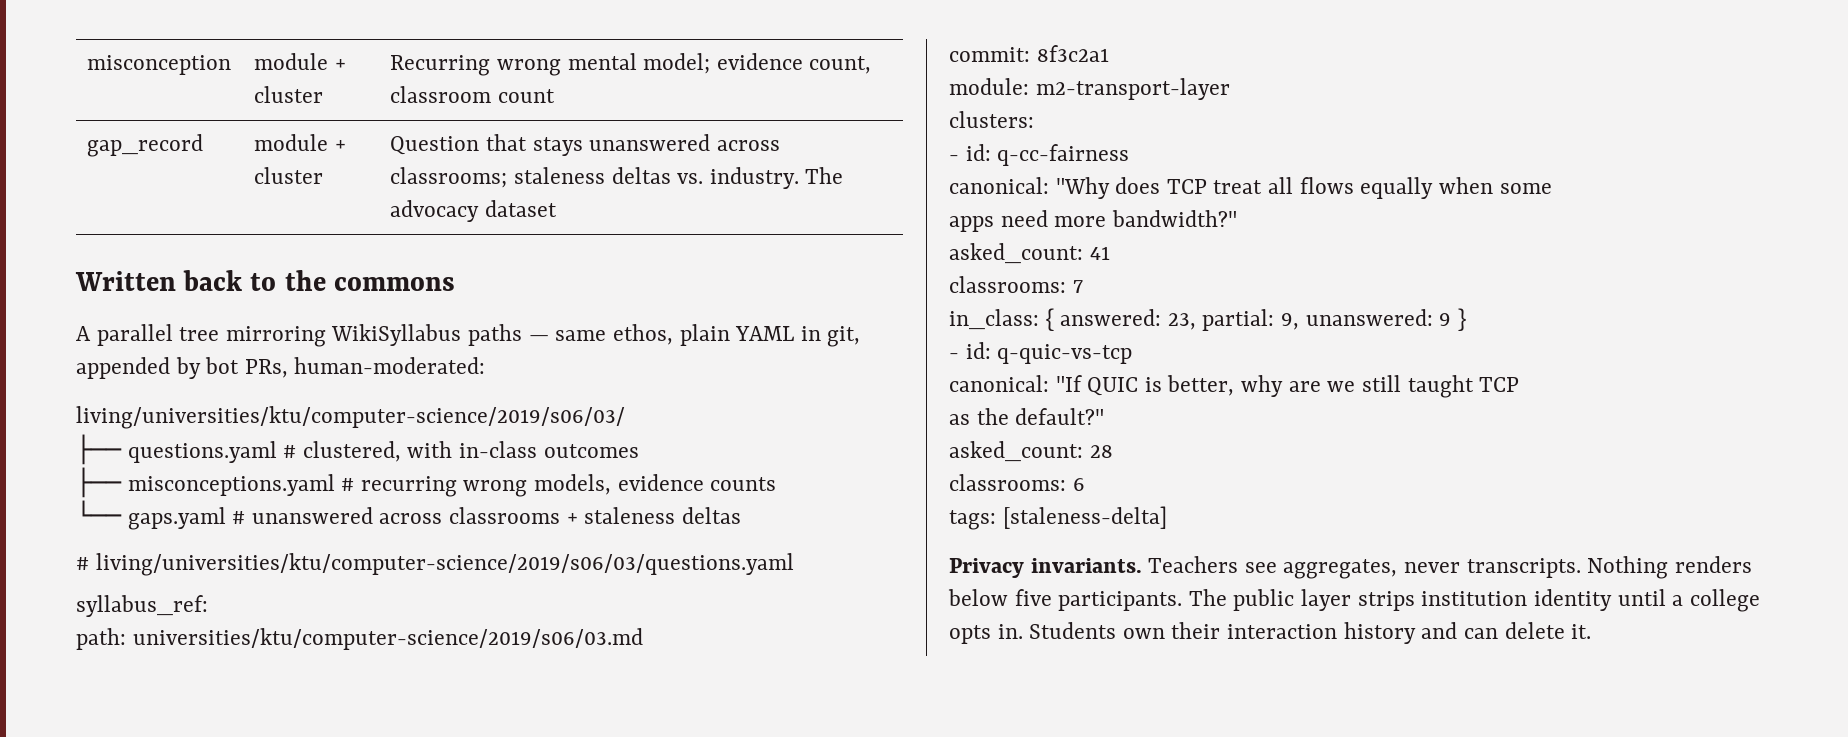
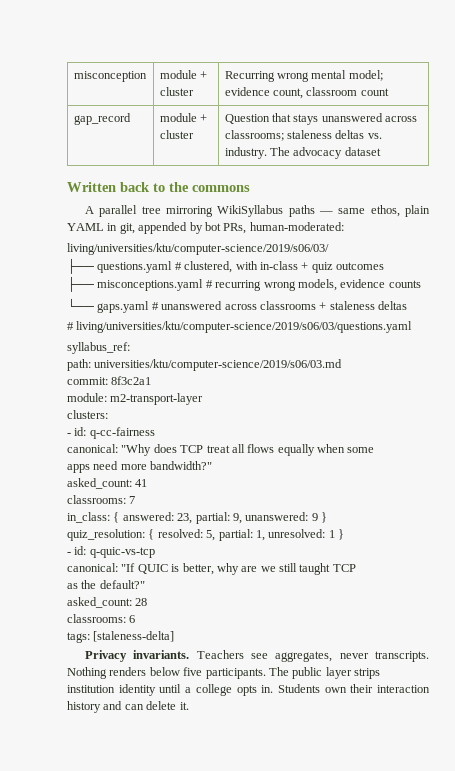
- ├── questions.yaml # clustered, with in-class outcomes
+ ├── questions.yaml # clustered, with in-class + quiz outcomes
+ quiz_resolution: { resolved: 5, partial: 1, unresolved: 1 }

